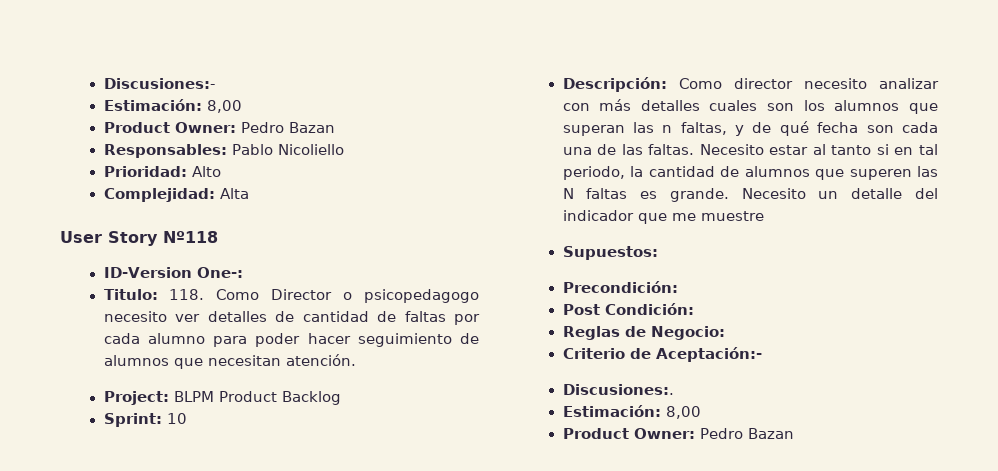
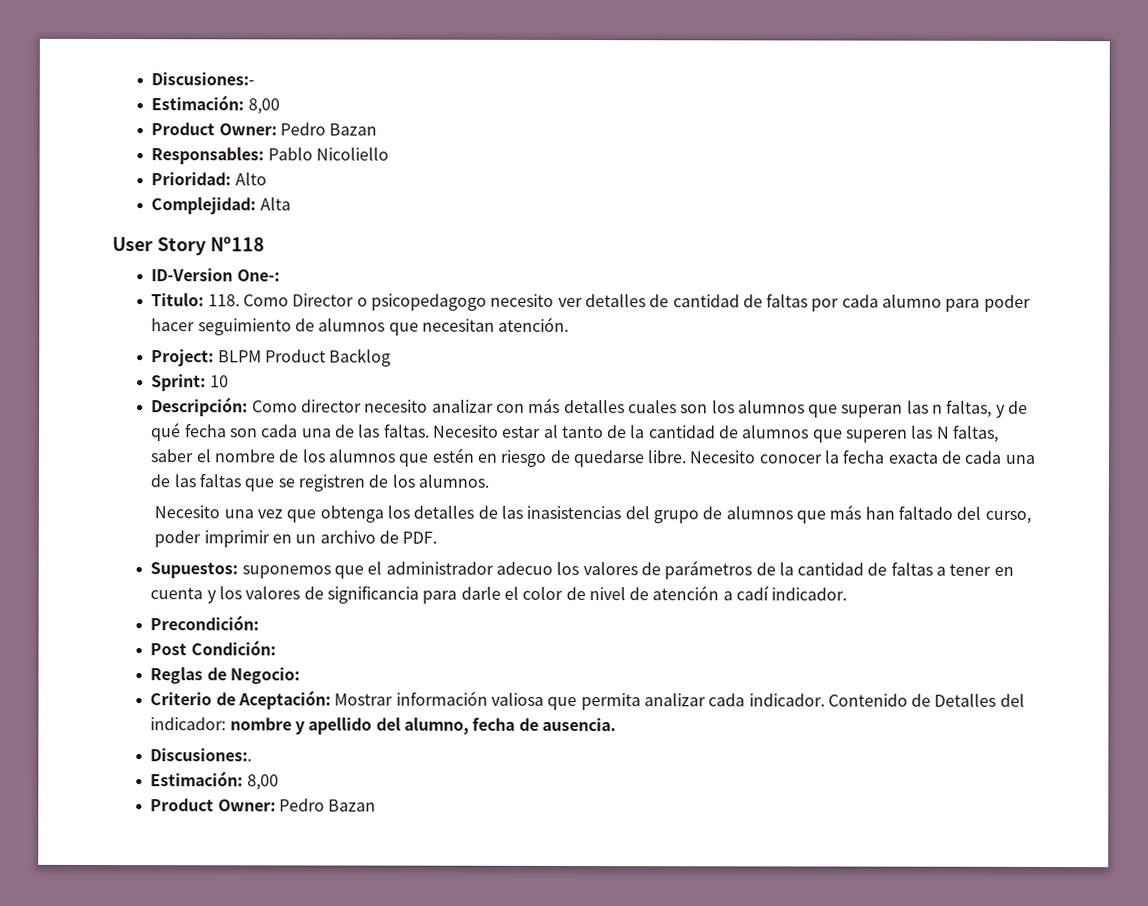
- Necesito estar al tanto si en tal periodo, la cantidad de alumnos que superen las N faltas es grande. Necesito un detalle del indicador que me muestre
- Supuestos:
+ Necesito estar al tanto de la cantidad de alumnos que superen las N faltas, saber el nombre de los alumnos que estén en riesgo de quedarse libre. Necesito conocer la fecha exacta de cada una de las faltas que se registren de los alumnos.
+ Necesito una vez que obtenga los detalles de las inasistencias del grupo de alumnos que más han faltado del curso, poder imprimir en un archivo de PDF.
+ Supuestos: suponemos que el administrador adecuo los valores de parámetros de la cantidad de faltas a tener en cuenta y los valores de significancia para darle el color de nivel de atención a cadí indicador.
- Criterio de Aceptación:-
+ Criterio de Aceptación: Mostrar información valiosa que permita analizar cada indicador. Contenido de Detalles del indicador: nombre y apellido del alumno, fecha de ausencia.

